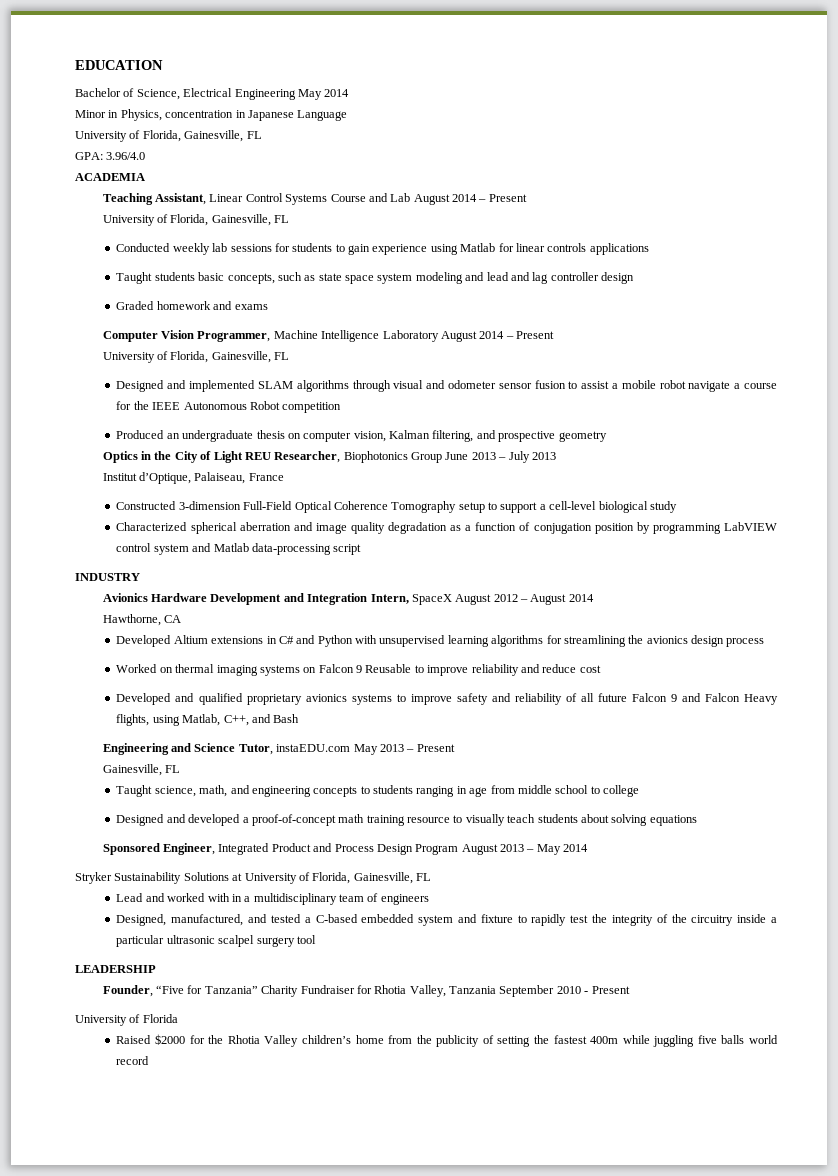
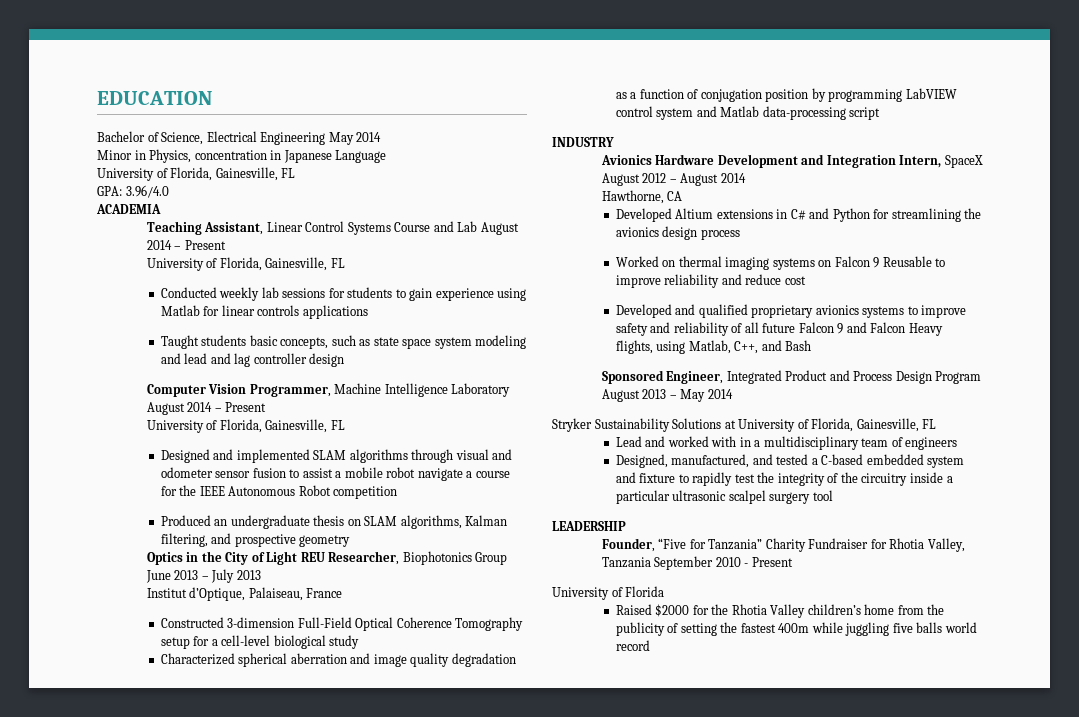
- Graded homework and exams
- Produced an undergraduate thesis on computer vision, Kalman filtering, and prospective geometry
+ Produced an undergraduate thesis on SLAM algorithms, Kalman filtering, and prospective geometry
- Constructed 3-dimension Full-Field Optical Coherence Tomography setup to support a cell-level biological study
+ Constructed 3-dimension Full-Field Optical Coherence Tomography setup for a cell-level biological study
- Developed Altium extensions in C# and Python with unsupervised learning algorithms for streamlining the avionics design process
+ Developed Altium extensions in C# and Python for streamlining the avionics design process
- Engineering and Science Tutor, instaEDU.com May 2013 – Present
- Gainesville, FL
- Taught science, math, and engineering concepts to students ranging in age from middle school to college
- Designed and developed a proof-of-concept math training resource to visually teach students about solving equations

